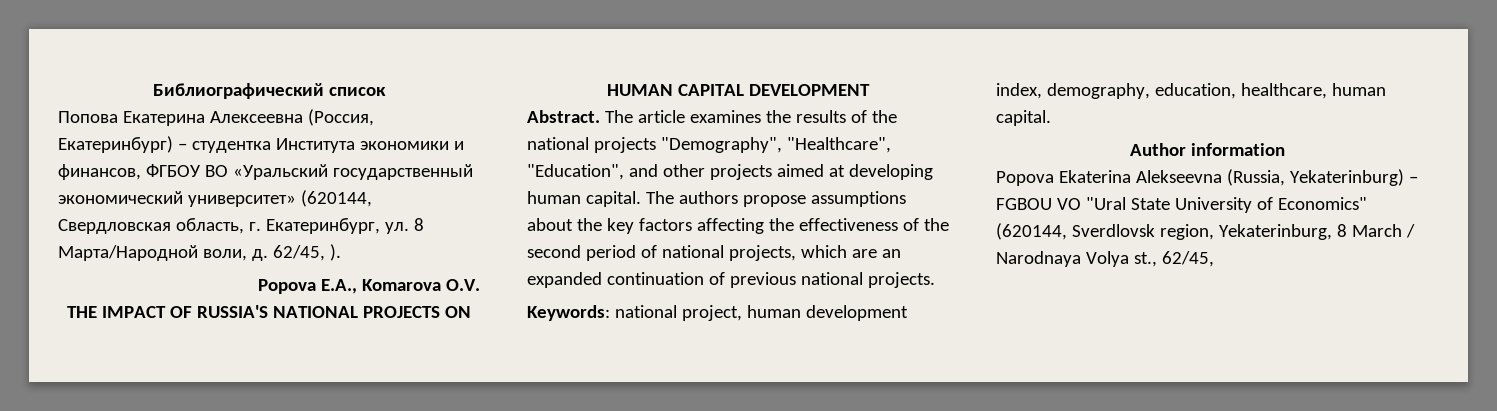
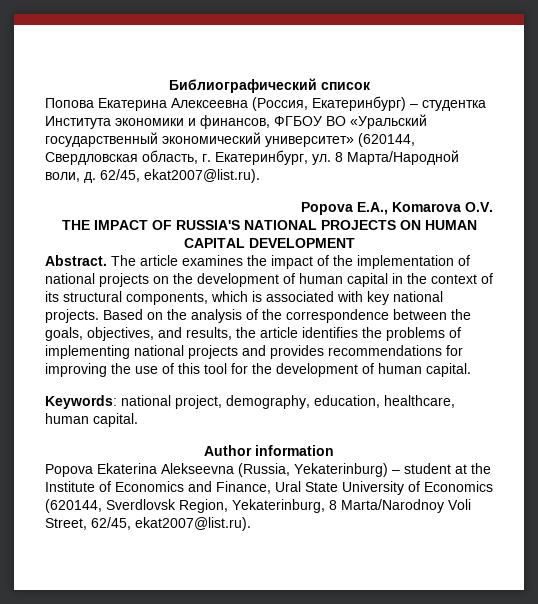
- Попова Екатерина Алексеевна (Россия, Екатеринбург) – студентка Института экономики и финансов, ФГБОУ ВО «Уральский государственный экономический университет» (620144, Свердловская область, г. Екатеринбург, ул. 8 Марта/Народной воли, д. 62/45, ).
+ Попова Екатерина Алексеевна (Россия, Екатеринбург) – студентка Института экономики и финансов, ФГБОУ ВО «Уральский государственный экономический университет» (620144, Свердловская область, г. Екатеринбург, ул. 8 Марта/Народной воли, д. 62/45, ekat2007@list.ru).
- The article examines the results of the national projects "Demography", "Healthcare", "Education", and other projects aimed at developing human capital. The authors propose assumptions about the key factors affecting the effectiveness of the second period of national projects, which are an expanded continuation of previous national projects.
+ The article examines the impact of the implementation of national projects on the development of human capital in the context of its structural components, which is associated with key national projects. Based on the analysis of the correspondence between the goals, objectives, and results, the article identifies the problems of implementing national projects and provides recommendations for improving the use of this tool for the development of human capital.
- Keywords: national project, human development index, demography, education, healthcare, human capital.
+ Keywords: national project, demography, education, healthcare, human capital.
- Popova Ekaterina Alekseevna (Russia, Yekaterinburg) – FGBOU VO "Ural State University of Economics" (620144, Sverdlovsk region, Yekaterinburg, 8 March / Narodnaya Volya st., 62/45,
+ Popova Ekaterina Alekseevna (Russia, Yekaterinburg) – student at the Institute of Economics and Finance, Ural State University of Economics (620144, Sverdlovsk Region, Yekaterinburg, 8 Marta/Narodnoy Voli Street, 62/45, ekat2007@list.ru).

